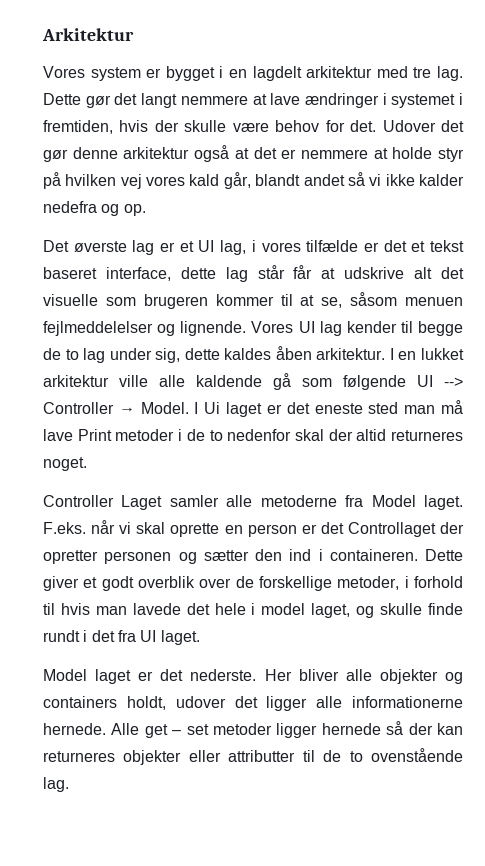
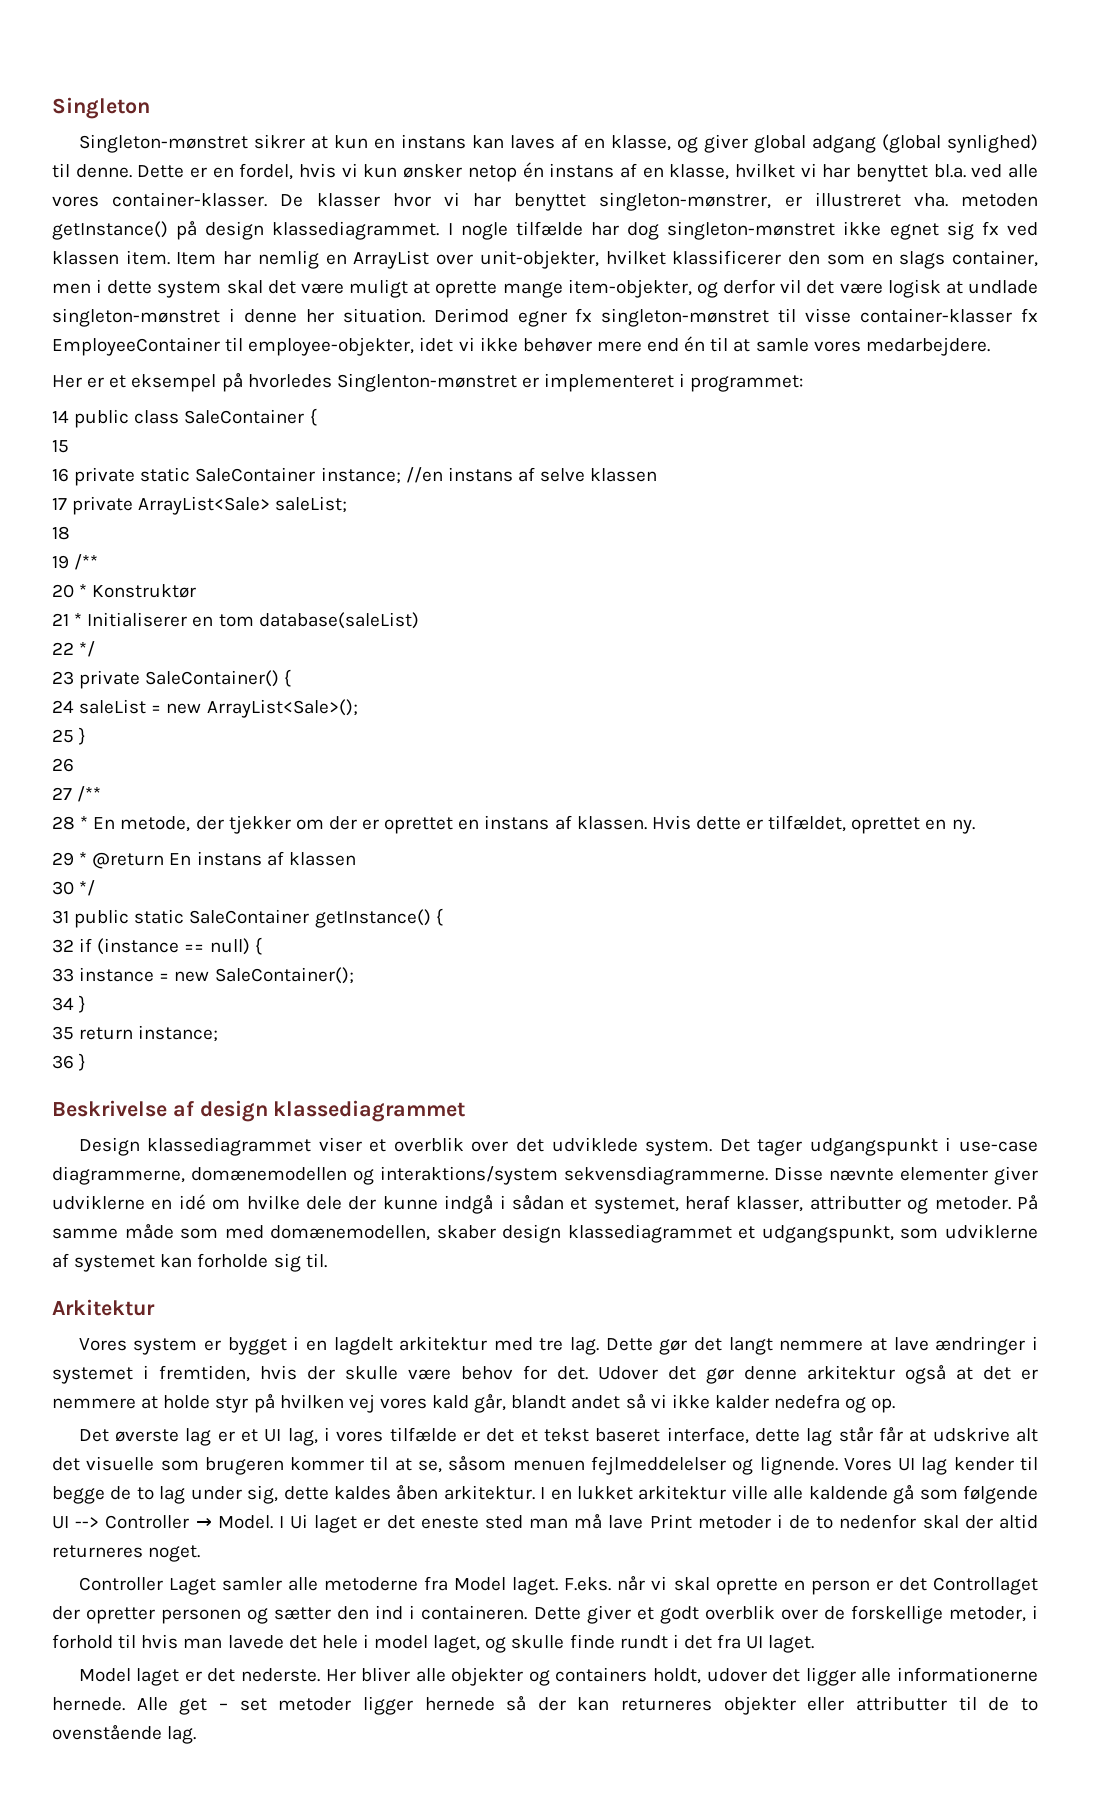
+ Singleton
+ Singleton-mønstret sikrer at kun en instans kan laves af en klasse, og giver global adgang (global synlighed) til denne. Dette er en fordel, hvis vi kun ønsker netop én instans af en klasse, hvilket vi har benyttet bl.a. ved alle vores container-klasser. De klasser hvor vi har benyttet singleton-mønstrer, er illustreret vha. metoden getInstance() på design klassediagrammet. I nogle tilfælde har dog singleton-mønstret ikke egnet sig fx ved klassen item. Item har nemlig en ArrayList over unit-objekter, hvilket klassificerer den som en slags container, men i dette system skal det være muligt at oprette mange item-objekter, og derfor vil det være logisk at undlade singleton-mønstret i denne her situation. Derimod egner fx singleton-mønstret til visse container-klasser fx EmployeeContainer til employee-objekter, idet vi ikke behøver mere end én til at samle vores medarbejdere.
+ Her er et eksempel på hvorledes Singlenton-mønstret er implementeret i programmet:
+ 14 public class SaleContainer {
+ 15
+ 16 private static SaleContainer instance; //en instans af selve klassen
+ 17 private ArrayList<Sale> saleList;
+ 18
+ 19 /**
+ 20 * Konstruktør
+ 21 * Initialiserer en tom database(saleList)
+ 22 */
+ 23 private SaleContainer() {
+ 24 saleList = new ArrayList<Sale>();
+ 25 }
+ 26
+ 27 /**
+ 28 * En metode, der tjekker om der er oprettet en instans af klassen. Hvis dette er tilfældet, oprettet en ny.
+ 29 * @return En instans af klassen
+ 30 */
+ 31 public static SaleContainer getInstance() {
+ 32 if (instance == null) {
+ 33 instance = new SaleContainer();
+ 34 }
+ 35 return instance;
+ 36 }
+ Beskrivelse af design klassediagrammet
+ Design klassediagrammet viser et overblik over det udviklede system. Det tager udgangspunkt i use-case diagrammerne, domænemodellen og interaktions/system sekvensdiagrammerne. Disse nævnte elementer giver udviklerne en idé om hvilke dele der kunne indgå i sådan et systemet, heraf klasser, attributter og metoder. På samme måde som med domænemodellen, skaber design klassediagrammet et udgangspunkt, som udviklerne af systemet kan forholde sig til.

